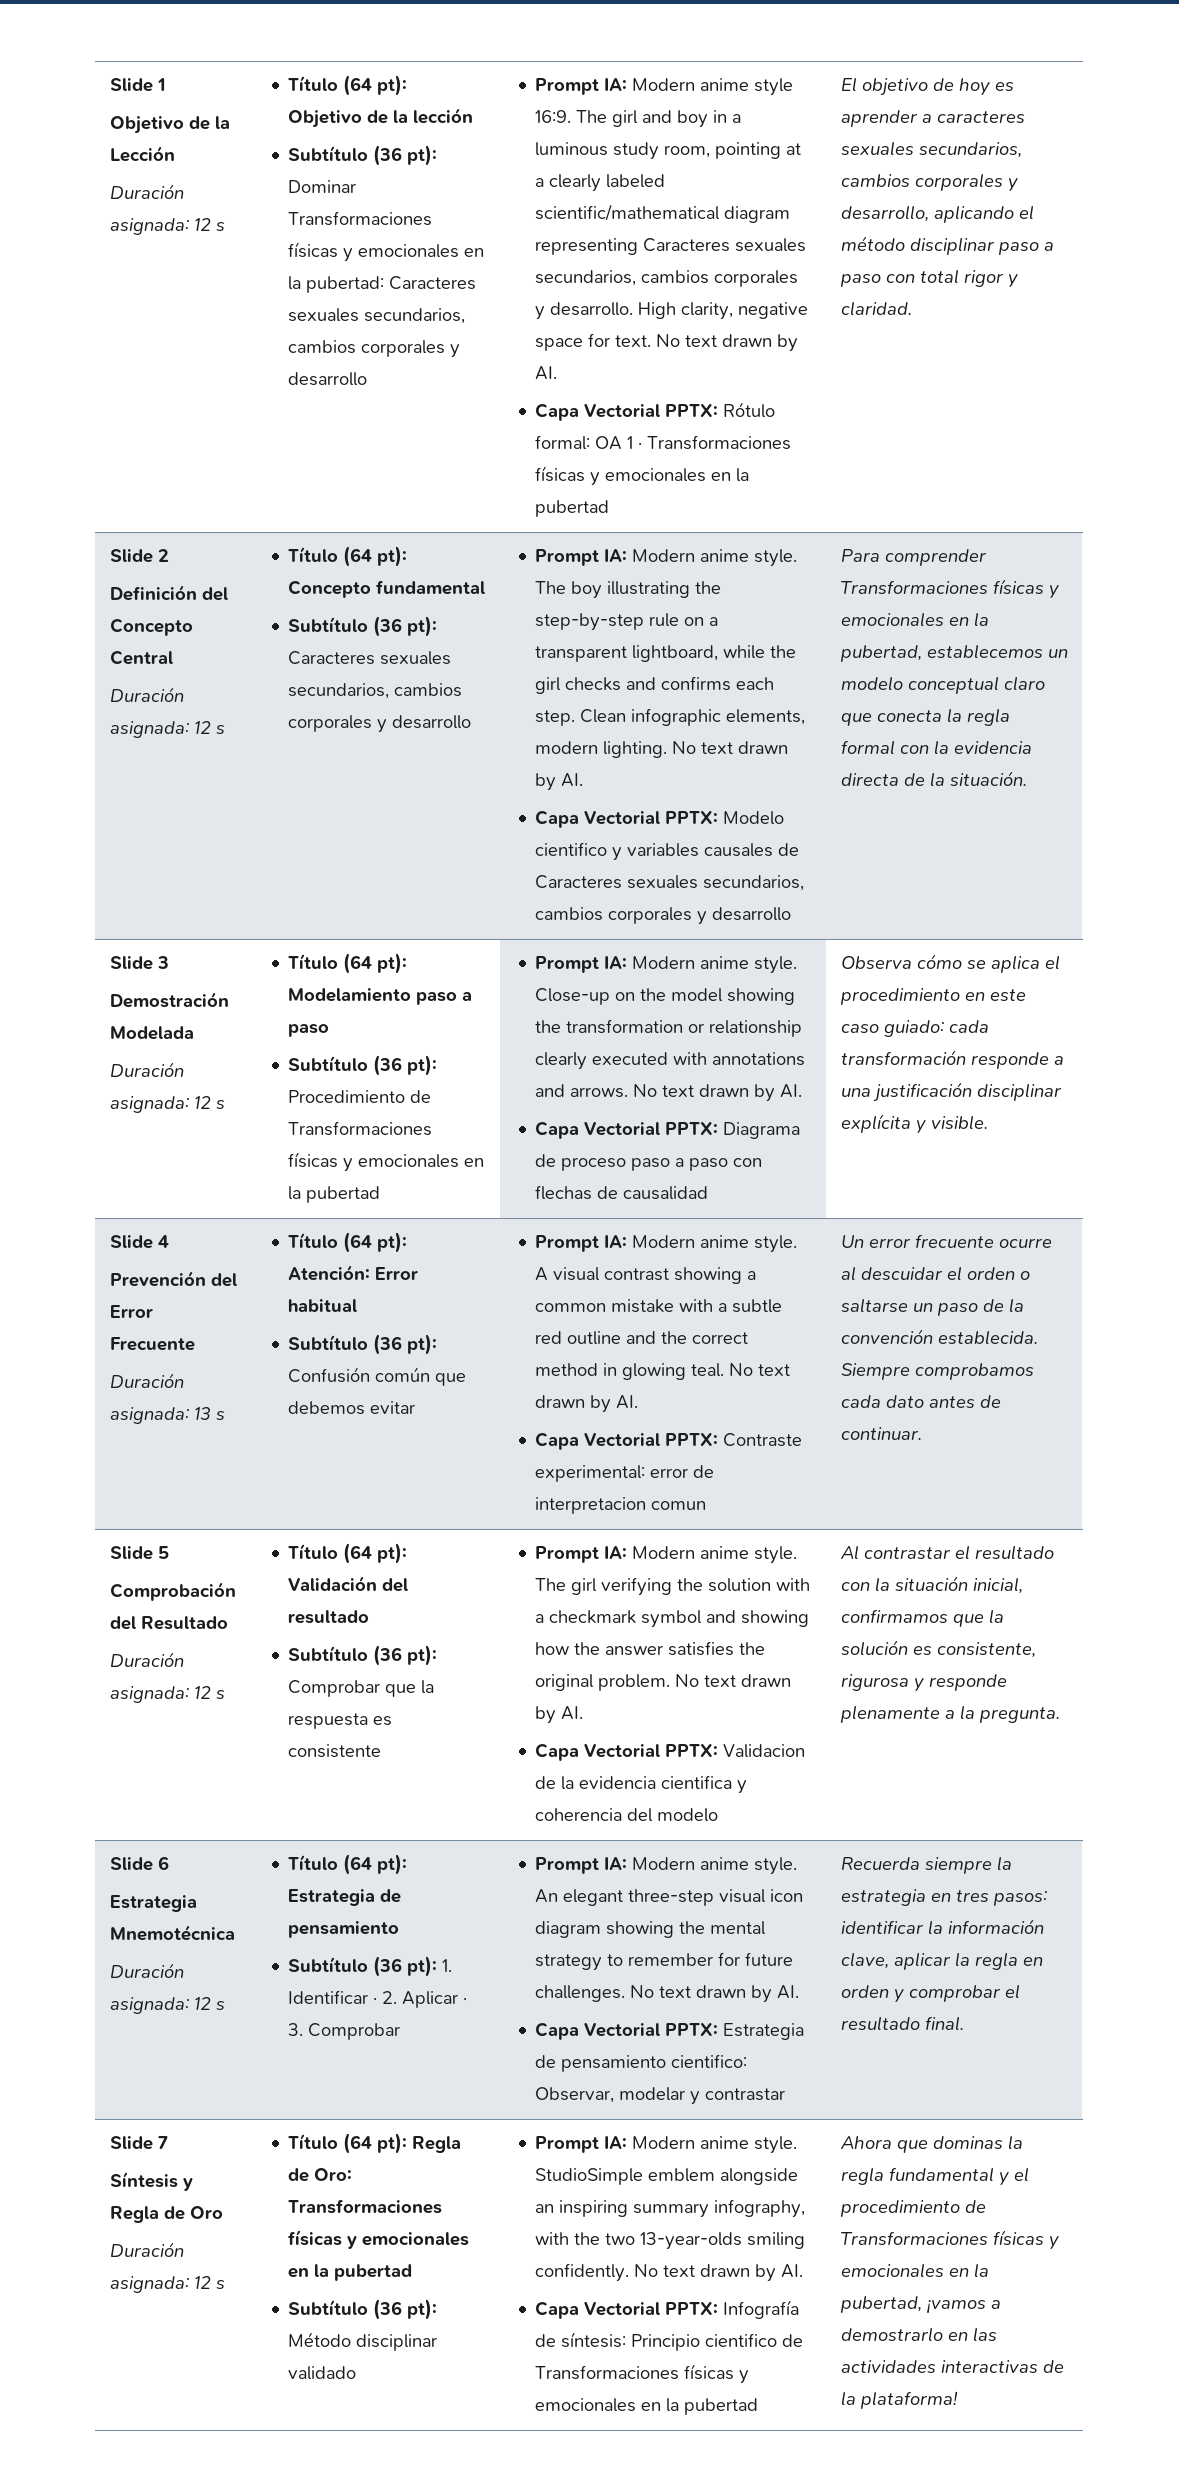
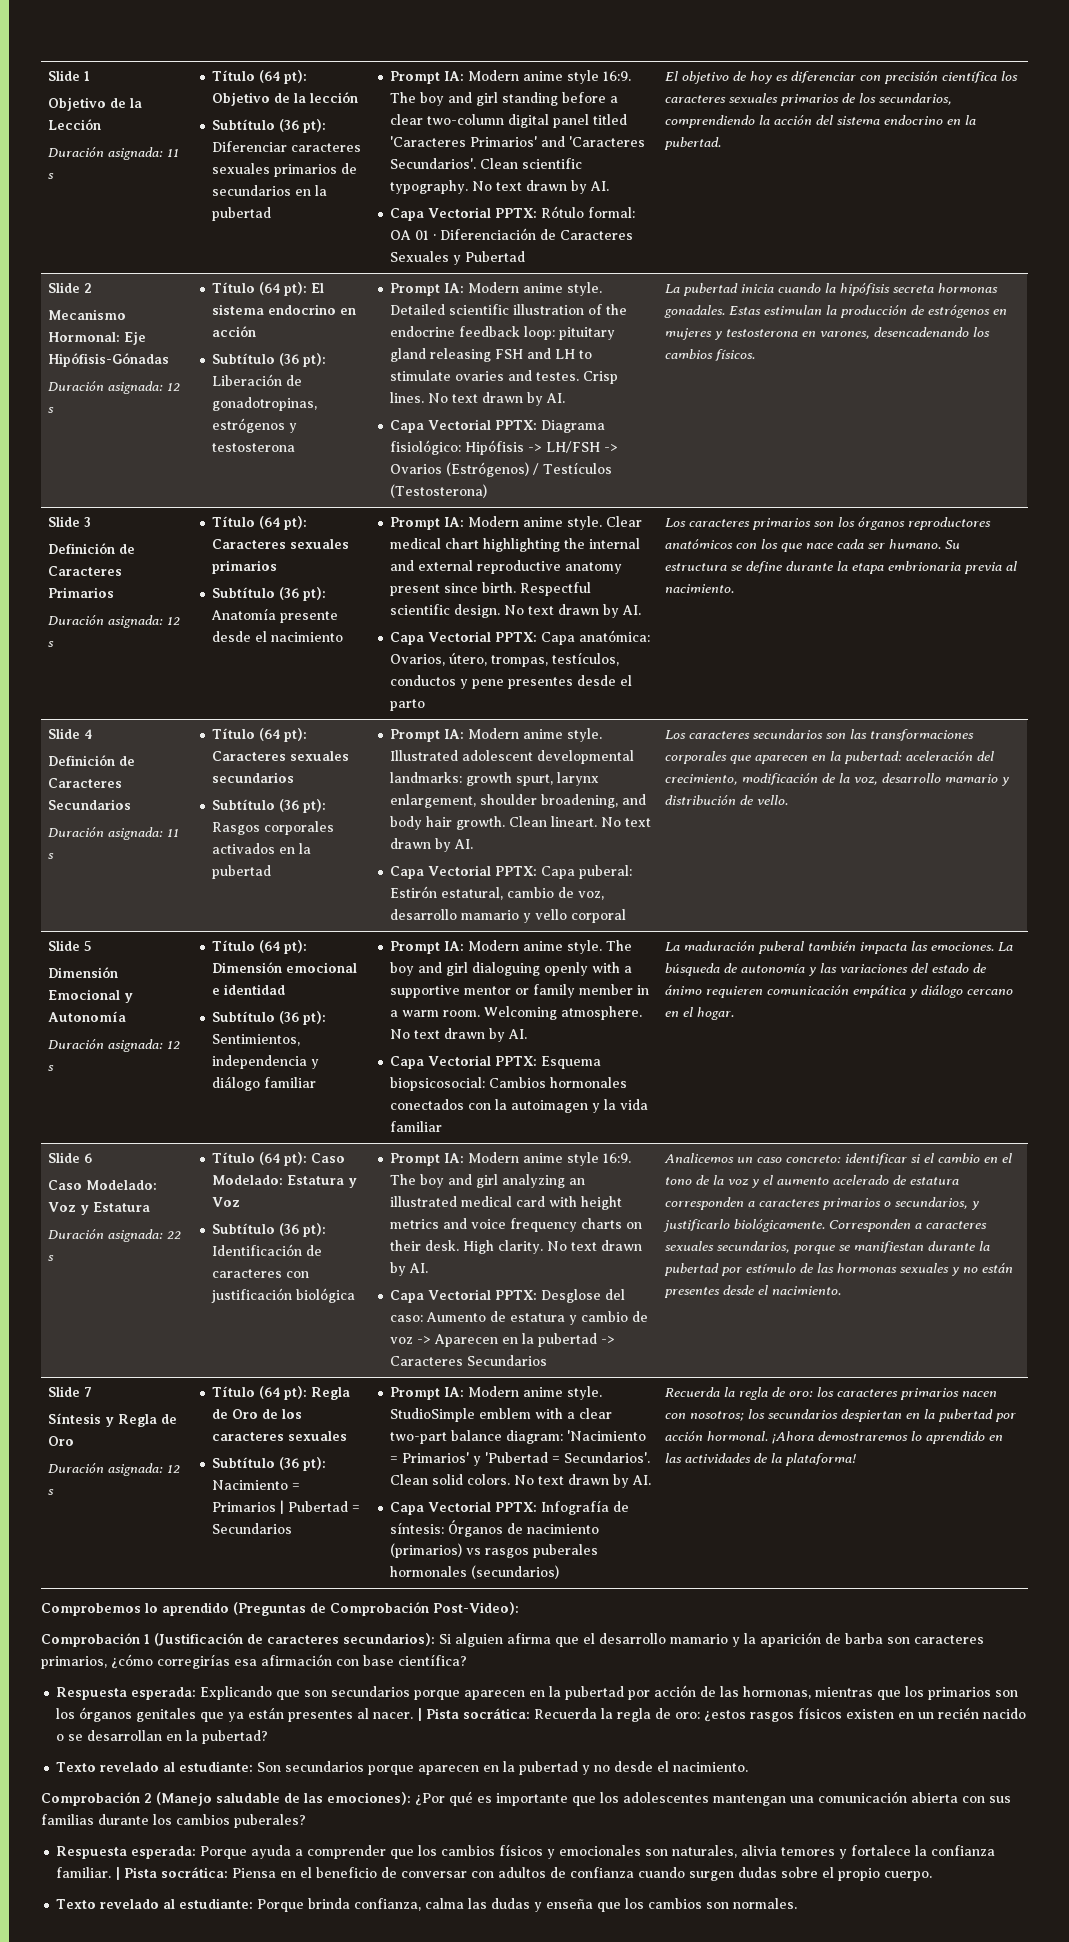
  Objetivo de la Lección
- Duración asignada: 12 s
+ Duración asignada: 11 s
- Subtítulo (36 pt): Dominar Transformaciones físicas y emocionales en la pubertad: Caracteres sexuales secundarios, cambios corporales y desarrollo | Prompt IA: Modern anime style 16:9. The girl and boy in a luminous study room, pointing at a clearly labeled scientific/mathematical diagram representing Caracteres sexuales secundarios, cambios corporales y desarrollo. High clarity, negative space for text.
+ Subtítulo (36 pt): Diferenciar caracteres sexuales primarios de secundarios en la pubertad | Prompt IA: Modern anime style 16:9. The boy and girl standing before a clear two-column digital panel titled 'Caracteres Primarios' and 'Caracteres Secundarios'. Clean scientific typography.
- Capa Vectorial PPTX: Rótulo formal: OA 1 · Transformaciones físicas y emocionales en la pubertad
+ Capa Vectorial PPTX: Rótulo formal: OA 01 · Diferenciación de Caracteres Sexuales y Pubertad
- El objetivo de hoy es aprender a caracteres sexuales secundarios, cambios corporales y desarrollo, aplicando el método disciplinar paso a paso con total rigor y claridad.
+ El objetivo de hoy es diferenciar con precisión científica los caracteres sexuales primarios de los secundarios, comprendiendo la acción del sistema endocrino en la pubertad.
  Slide 2
- Definición del Concepto Central
- Duración asignada: 12 s | Título (64 pt): Concepto fundamental
- Subtítulo (36 pt): Caracteres sexuales secundarios, cambios corporales y desarrollo | Prompt IA: Modern anime style. The boy illustrating the step-by-step rule on a transparent lightboard, while the girl checks and confirms each step. Clean infographic elements, modern lighting. No text drawn by AI.
- Capa Vectorial PPTX: Modelo cientifico y variables causales de Caracteres sexuales secundarios, cambios corporales y desarrollo | Para comprender Transformaciones físicas y emocionales en la pubertad, establecemos un modelo conceptual claro que conecta la regla formal con la evidencia directa de la situación.
- Slide 3
- Demostración Modelada
- Duración asignada: 12 s | Título (64 pt): Modelamiento paso a paso
- Subtítulo (36 pt): Procedimiento de Transformaciones físicas y emocionales en la pubertad | Prompt IA: Modern anime style. Close-up on the model showing the transformation or relationship clearly executed with annotations and arrows.
+ Mecanismo Hormonal: Eje Hipófisis-Gónadas
+ Duración asignada: 12 s | Título (64 pt): El sistema endocrino en acción
+ Subtítulo (36 pt): Liberación de gonadotropinas, estrógenos y testosterona | Prompt IA: Modern anime style. Detailed scientific illustration of the endocrine feedback loop: pituitary gland releasing FSH and LH to stimulate ovaries and testes. Crisp lines.
- Capa Vectorial PPTX: Diagrama de proceso paso a paso con flechas de causalidad | Observa cómo se aplica el procedimiento en este caso guiado: cada transformación responde a una justificación disciplinar explícita y visible.
+ Capa Vectorial PPTX: Diagrama fisiológico: Hipófisis -> LH/FSH -> Ovarios (Estrógenos) / Testículos (Testosterona) | La pubertad inicia cuando la hipófisis secreta hormonas gonadales. Estas estimulan la producción de estrógenos en mujeres y testosterona en varones, desencadenando los cambios físicos.
+ Slide 3
+ Definición de Caracteres Primarios
+ Duración asignada: 12 s | Título (64 pt): Caracteres sexuales primarios
+ Subtítulo (36 pt): Anatomía presente desde el nacimiento | Prompt IA: Modern anime style. Clear medical chart highlighting the internal and external reproductive anatomy present since birth. Respectful scientific design. No text drawn by AI.
+ Capa Vectorial PPTX: Capa anatómica: Ovarios, útero, trompas, testículos, conductos y pene presentes desde el parto | Los caracteres primarios son los órganos reproductores anatómicos con los que nace cada ser humano. Su estructura se define durante la etapa embrionaria previa al nacimiento.
  Slide 4
- Prevención del Error Frecuente
- Duración asignada: 13 s | Título (64 pt): Atención: Error habitual
- Subtítulo (36 pt): Confusión común que debemos evitar | Prompt IA: Modern anime style. A visual contrast showing a common mistake with a subtle red outline and the correct method in glowing teal. No text drawn by AI.
- Capa Vectorial PPTX: Contraste experimental: error de interpretacion comun | Un error frecuente ocurre al descuidar el orden o saltarse un paso de la convención establecida. Siempre comprobamos cada dato antes de continuar.
+ Definición de Caracteres Secundarios
+ Duración asignada: 11 s | Título (64 pt): Caracteres sexuales secundarios
+ Subtítulo (36 pt): Rasgos corporales activados en la pubertad | Prompt IA: Modern anime style. Illustrated adolescent developmental landmarks: growth spurt, larynx enlargement, shoulder broadening, and body hair growth. Clean lineart. No text drawn by AI.
+ Capa Vectorial PPTX: Capa puberal: Estirón estatural, cambio de voz, desarrollo mamario y vello corporal | Los caracteres secundarios son las transformaciones corporales que aparecen en la pubertad: aceleración del crecimiento, modificación de la voz, desarrollo mamario y distribución de vello.
  Slide 5
- Comprobación del Resultado
- Duración asignada: 12 s | Título (64 pt): Validación del resultado
- Subtítulo (36 pt): Comprobar que la respuesta es consistente | Prompt IA: Modern anime style. The girl verifying the solution with a checkmark symbol and showing how the answer satisfies the original problem. No text drawn by AI.
- Capa Vectorial PPTX: Validacion de la evidencia cientifica y coherencia del modelo | Al contrastar el resultado con la situación inicial, confirmamos que la solución es consistente, rigurosa y responde plenamente a la pregunta.
+ Dimensión Emocional y Autonomía
+ Duración asignada: 12 s | Título (64 pt): Dimensión emocional e identidad
+ Subtítulo (36 pt): Sentimientos, independencia y diálogo familiar | Prompt IA: Modern anime style. The boy and girl dialoguing openly with a supportive mentor or family member in a warm room. Welcoming atmosphere. No text drawn by AI.
+ Capa Vectorial PPTX: Esquema biopsicosocial: Cambios hormonales conectados con la autoimagen y la vida familiar | La maduración puberal también impacta las emociones. La búsqueda de autonomía y las variaciones del estado de ánimo requieren comunicación empática y diálogo cercano en el hogar.
  Slide 6
- Estrategia Mnemotécnica
- Duración asignada: 12 s | Título (64 pt): Estrategia de pensamiento
- Subtítulo (36 pt): 1. Identificar · 2. Aplicar · 3. Comprobar | Prompt IA: Modern anime style. An elegant three-step visual icon diagram showing the mental strategy to remember for future challenges. No text drawn by AI.
- Capa Vectorial PPTX: Estrategia de pensamiento cientifico: Observar, modelar y contrastar | Recuerda siempre la estrategia en tres pasos: identificar la información clave, aplicar la regla en orden y comprobar el resultado final.
+ Caso Modelado: Voz y Estatura
+ Duración asignada: 22 s | Título (64 pt): Caso Modelado: Estatura y Voz
+ Subtítulo (36 pt): Identificación de caracteres con justificación biológica | Prompt IA: Modern anime style 16:9. The boy and girl analyzing an illustrated medical card with height metrics and voice frequency charts on their desk. High clarity. No text drawn by AI.
+ Capa Vectorial PPTX: Desglose del caso: Aumento de estatura y cambio de voz -> Aparecen en la pubertad -> Caracteres Secundarios | Analicemos un caso concreto: identificar si el cambio en el tono de la voz y el aumento acelerado de estatura corresponden a caracteres primarios o secundarios, y justificarlo biológicamente. Corresponden a caracteres sexuales secundarios, porque se manifiestan durante la pubertad por estímulo de las hormonas sexuales y no están presentes desde el nacimiento.
- Título (64 pt): Regla de Oro: Transformaciones físicas y emocionales en la pubertad
- Subtítulo (36 pt): Método disciplinar validado
+ Título (64 pt): Regla de Oro de los caracteres sexuales
+ Subtítulo (36 pt): Nacimiento = Primarios | Pubertad = Secundarios
- StudioSimple emblem alongside an inspiring summary infography, with the two 13-year-olds smiling confidently.
+ StudioSimple emblem with a clear two-part balance diagram: 'Nacimiento = Primarios' y 'Pubertad = Secundarios'. Clean solid colors.
- Capa Vectorial PPTX: Infografía de síntesis: Principio cientifico de Transformaciones físicas y emocionales en la pubertad | Ahora que dominas la regla fundamental y el procedimiento de Transformaciones físicas y emocionales en la pubertad, ¡vamos a demostrarlo en las actividades interactivas de la plataforma!
+ Capa Vectorial PPTX: Infografía de síntesis: Órganos de nacimiento (primarios) vs rasgos puberales hormonales (secundarios) | Recuerda la regla de oro: los caracteres primarios nacen con nosotros; los secundarios despiertan en la pubertad por acción hormonal. ¡Ahora demostraremos lo aprendido en las actividades de la plataforma!
+ Comprobemos lo aprendido (Preguntas de Comprobación Post-Video):
+ Comprobación 1 (Justificación de caracteres secundarios): Si alguien afirma que el desarrollo mamario y la aparición de barba son caracteres primarios, ¿cómo corregirías esa afirmación con base científica?
+ Respuesta esperada: Explicando que son secundarios porque aparecen en la pubertad por acción de las hormonas, mientras que los primarios son los órganos genitales que ya están presentes al nacer. | Pista socrática: Recuerda la regla de oro: ¿estos rasgos físicos existen en un recién nacido o se desarrollan en la pubertad?
+ Texto revelado al estudiante: Son secundarios porque aparecen en la pubertad y no desde el nacimiento.
+ Comprobación 2 (Manejo saludable de las emociones): ¿Por qué es importante que los adolescentes mantengan una comunicación abierta con sus familias durante los cambios puberales?
+ Respuesta esperada: Porque ayuda a comprender que los cambios físicos y emocionales son naturales, alivia temores y fortalece la confianza familiar. | Pista socrática: Piensa en el beneficio de conversar con adultos de confianza cuando surgen dudas sobre el propio cuerpo.
+ Texto revelado al estudiante: Porque brinda confianza, calma las dudas y enseña que los cambios son normales.

